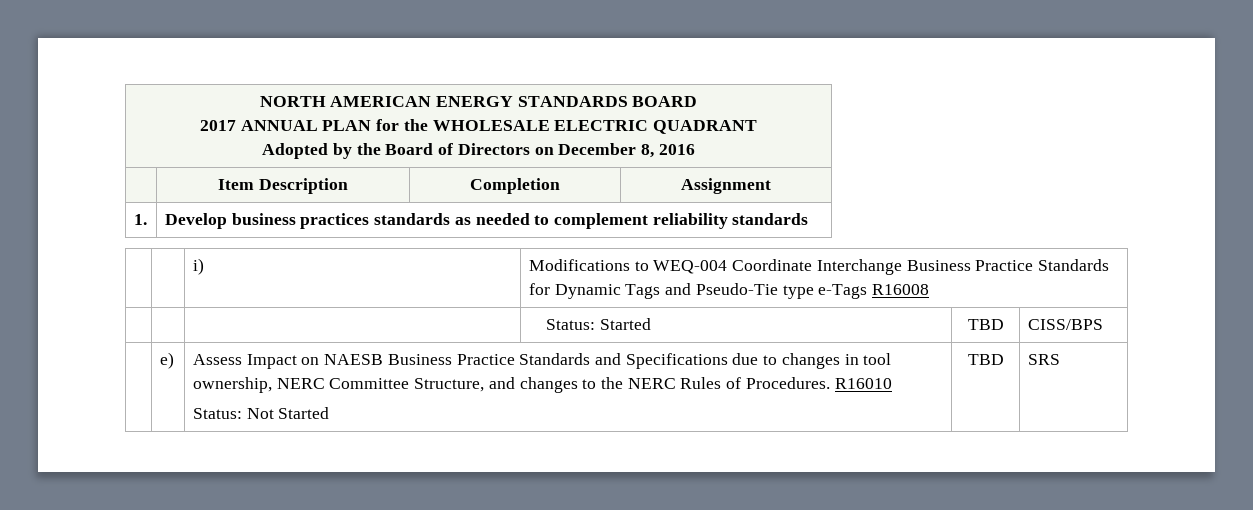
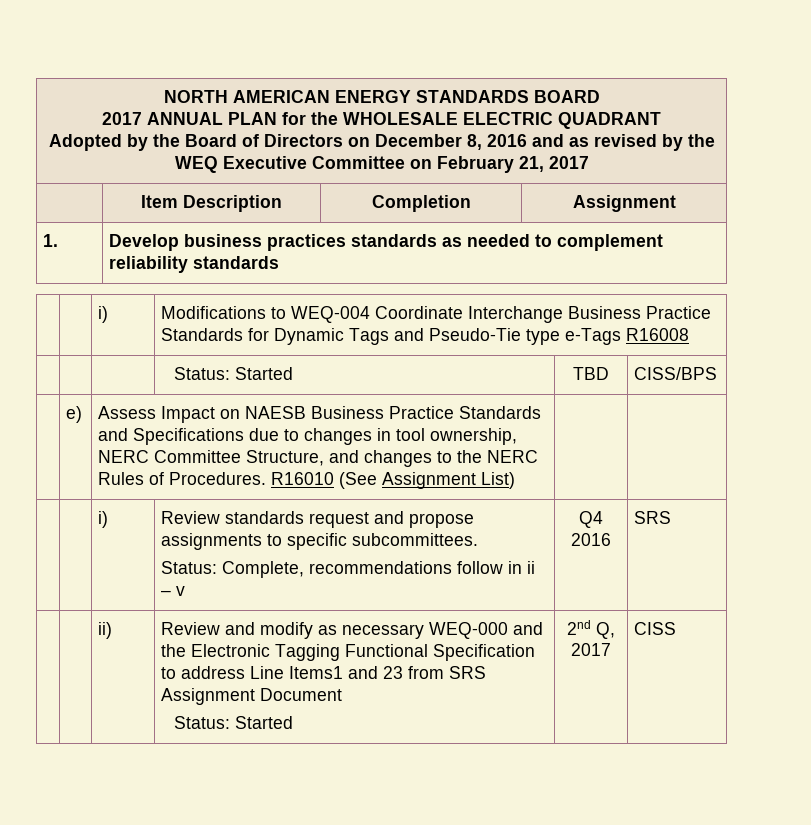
  NORTH AMERICAN ENERGY STANDARDS BOARD
  2017 ANNUAL PLAN for the WHOLESALE ELECTRIC QUADRANT
- Adopted by the Board of Directors on December 8, 2016
+ Adopted by the Board of Directors on December 8, 2016 and as revised by the WEQ Executive Committee on February 21, 2017
- | e) | Assess Impact on NAESB Business Practice Standards and Specifications due to changes in tool ownership, NERC Committee Structure, and changes to the NERC Rules of Procedures. R16010
- Status: Not Started | TBD | SRS
+ | e) | Assess Impact on NAESB Business Practice Standards and Specifications due to changes in tool ownership, NERC Committee Structure, and changes to the NERC Rules of Procedures. R16010 (See Assignment List) | |
+ | | i) | Review standards request and propose assignments to specific subcommittees.
+ Status: Complete, recommendations follow in ii – v | Q4 2016 | SRS
+ | | ii) | Review and modify as necessary WEQ-000 and the Electronic Tagging Functional Specification to address Line Items1 and 23 from SRS Assignment Document
+ Status: Started | 2nd Q, 2017 | CISS

